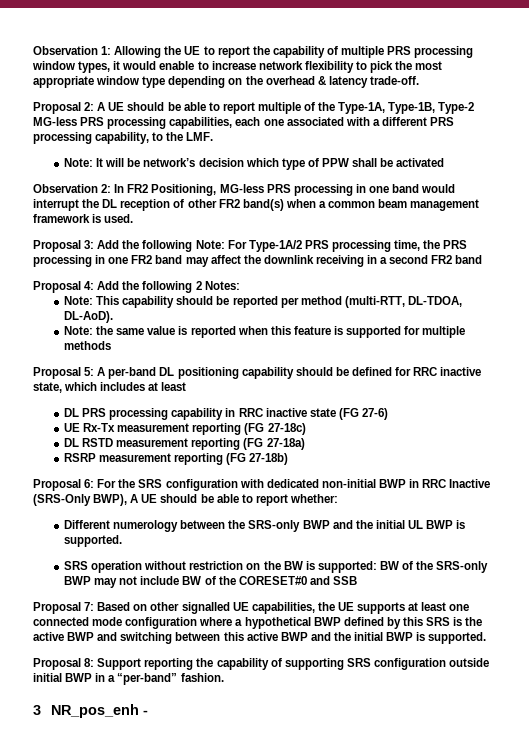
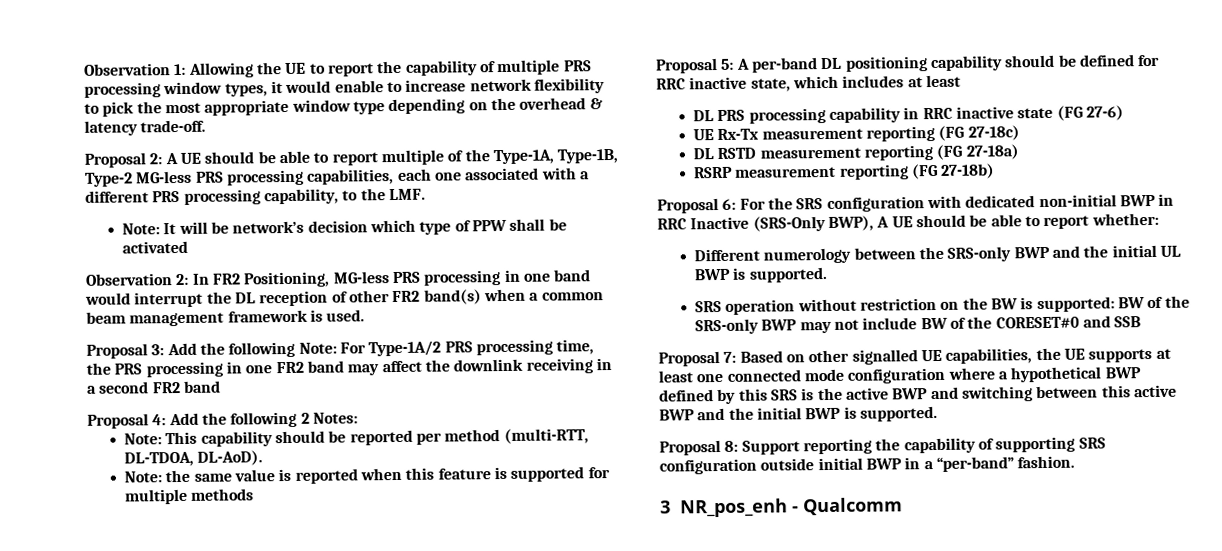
- 3 NR_pos_enh -
+ 3 NR_pos_enh - Qualcomm

